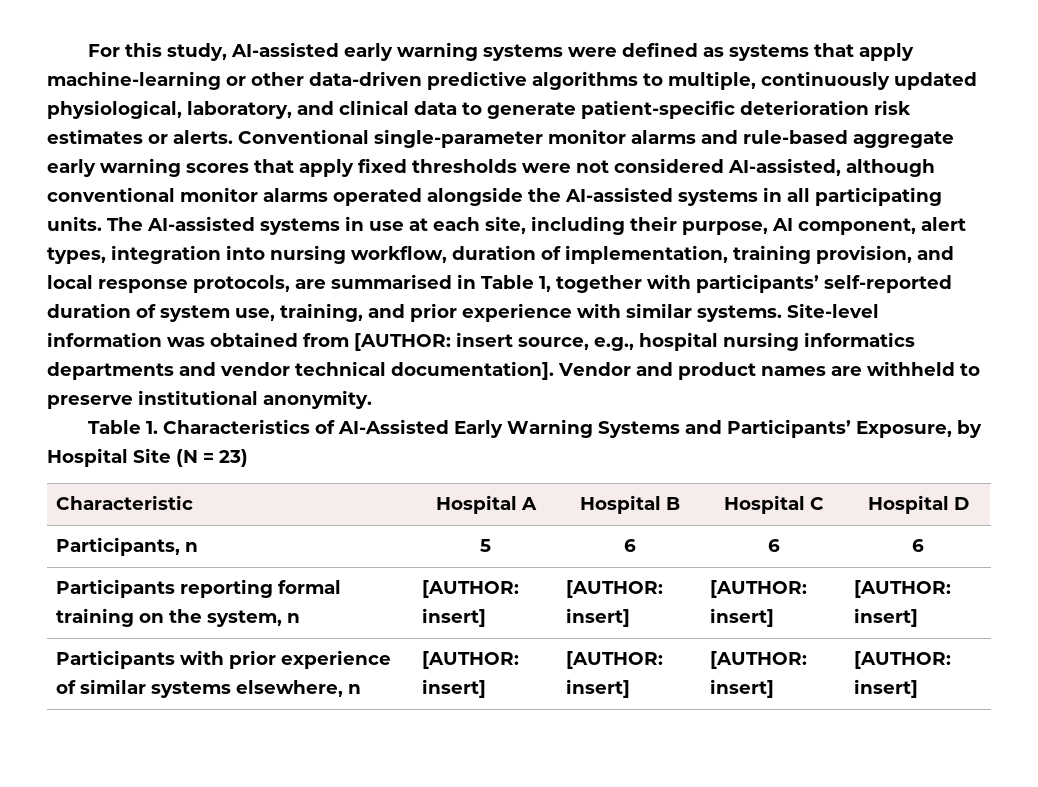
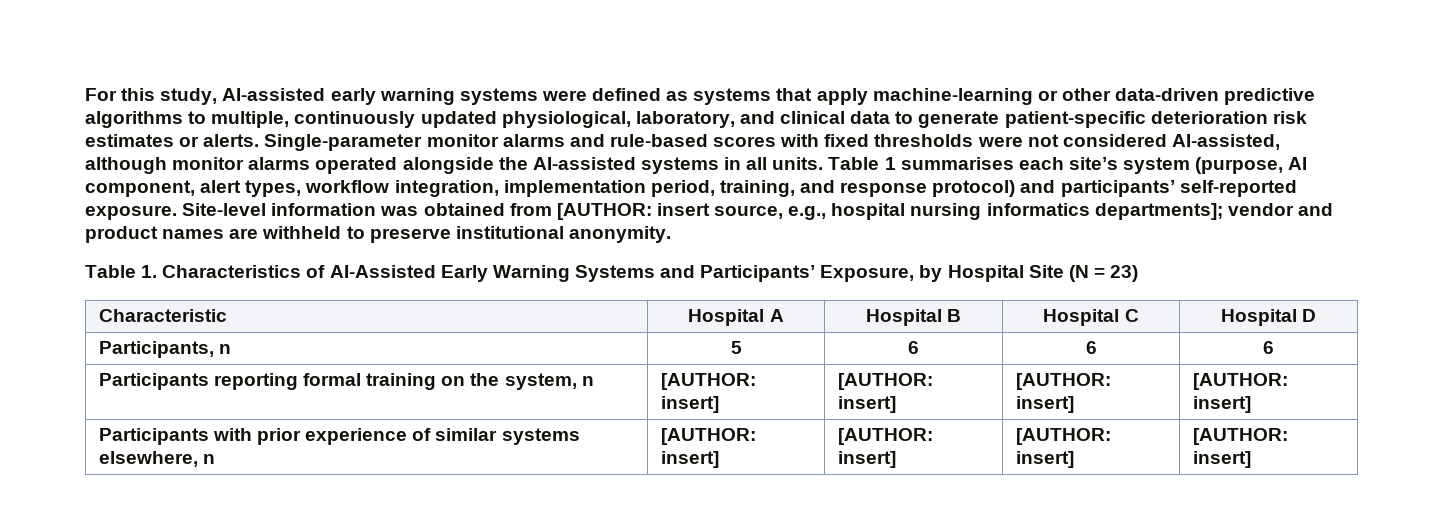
- Conventional single-parameter monitor alarms and rule-based aggregate early warning scores that apply fixed thresholds were not considered AI-assisted, although conventional monitor alarms operated alongside the AI-assisted systems in all participating units. The AI-assisted systems in use at each site, including their purpose, AI component, alert types, integration into nursing workflow, duration of implementation, training provision, and local response protocols, are summarised in Table 1, together with participants’ self-reported duration of system use, training, and prior experience with similar systems.
+ Single-parameter monitor alarms and rule-based scores with fixed thresholds were not considered AI-assisted, although monitor alarms operated alongside the AI-assisted systems in all units. Table 1 summarises each site’s system (purpose, AI component, alert types, workflow integration, implementation period, training, and response protocol) and participants’ self-reported exposure.
- Site-level information was obtained from [AUTHOR: insert source, e.g., hospital nursing informatics departments and vendor technical documentation]. Vendor and product names are withheld to preserve institutional anonymity.
+ Site-level information was obtained from [AUTHOR: insert source, e.g., hospital nursing informatics departments]; vendor and product names are withheld to preserve institutional anonymity.

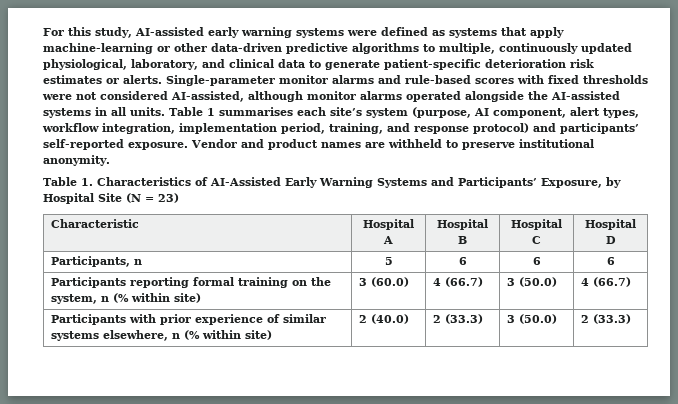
- Site-level information was obtained from [AUTHOR: insert source, e.g., hospital nursing informatics departments]; vendor and product names are withheld to preserve institutional anonymity.
+ Vendor and product names are withheld to preserve institutional anonymity.
- Participants reporting formal training on the system, n | [AUTHOR: insert] | [AUTHOR: insert] | [AUTHOR: insert] | [AUTHOR: insert]
+ Participants reporting formal training on the system, n (% within site) | 3 (60.0) | 4 (66.7) | 3 (50.0) | 4 (66.7)
- Participants with prior experience of similar systems elsewhere, n | [AUTHOR: insert] | [AUTHOR: insert] | [AUTHOR: insert] | [AUTHOR: insert]
+ Participants with prior experience of similar systems elsewhere, n (% within site) | 2 (40.0) | 2 (33.3) | 3 (50.0) | 2 (33.3)

